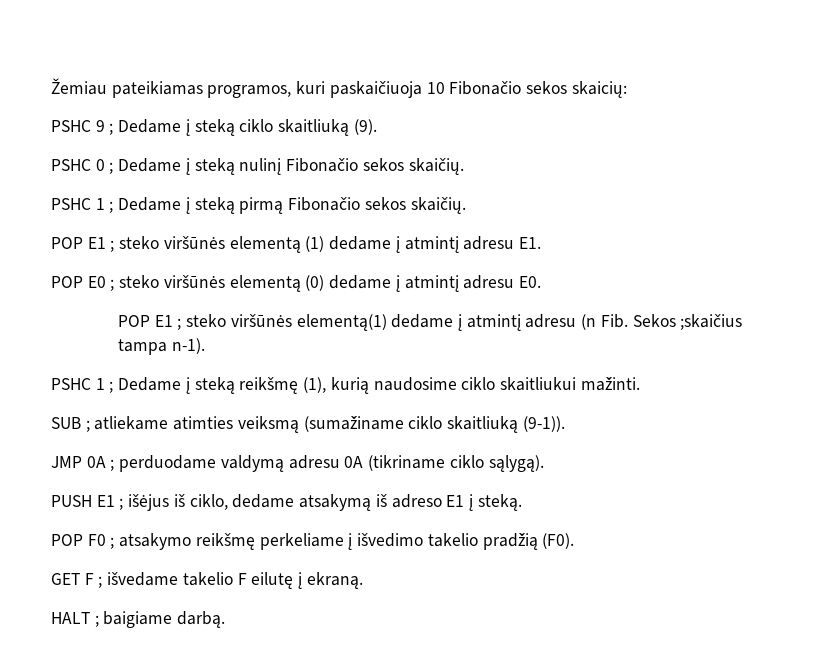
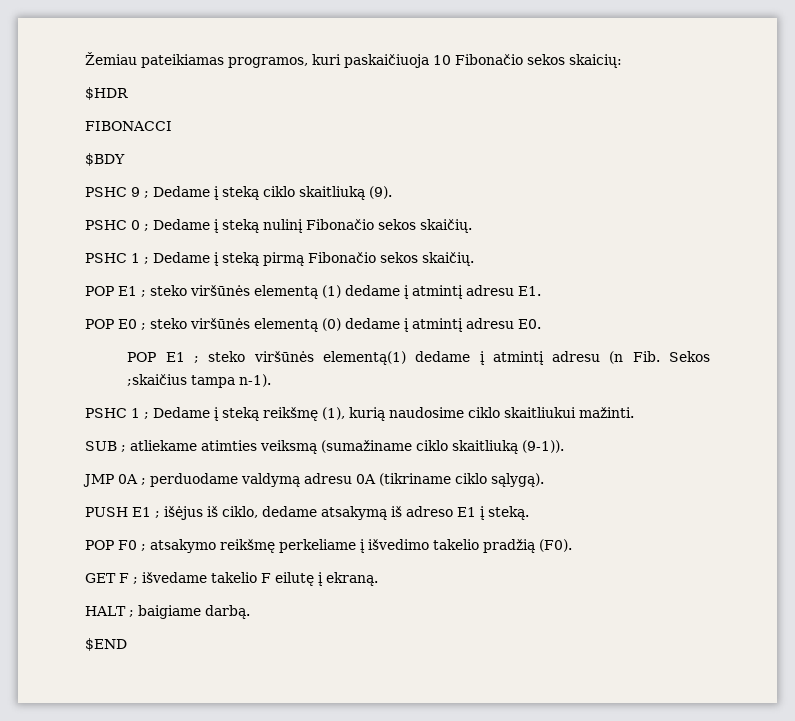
+ $HDR
+ FIBONACCI
+ $BDY
+ $END

